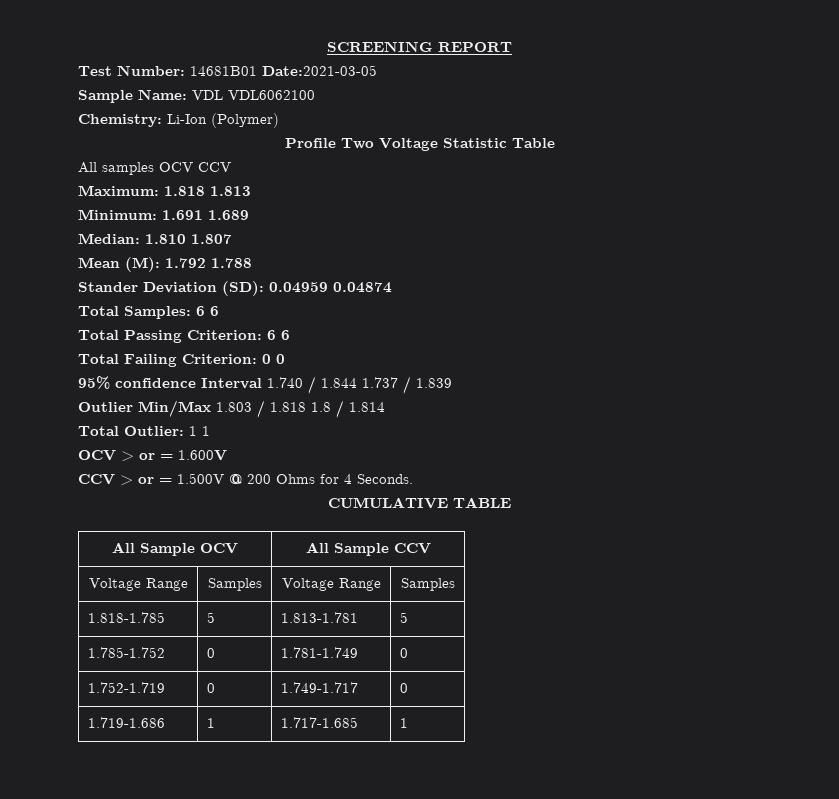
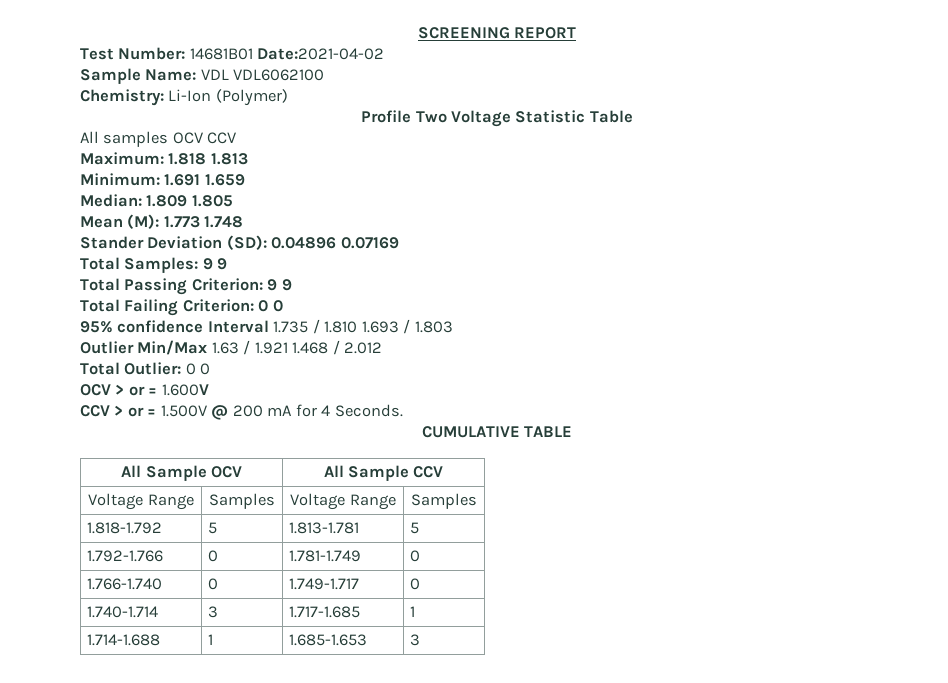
- Test Number: 14681B01 Date:2021-03-05
+ Test Number: 14681B01 Date:2021-04-02
- Minimum: 1.691 1.689
+ Minimum: 1.691 1.659
- Median: 1.810 1.807
+ Median: 1.809 1.805
- Mean (M): 1.792 1.788
+ Mean (M): 1.773 1.748
- Stander Deviation (SD): 0.04959 0.04874
+ Stander Deviation (SD): 0.04896 0.07169
- Total Samples: 6 6
+ Total Samples: 9 9
- Total Passing Criterion: 6 6
+ Total Passing Criterion: 9 9
- 95% confidence Interval 1.740 / 1.844 1.737 / 1.839
- Outlier Min/Max 1.803 / 1.818 1.8 / 1.814
+ 95% confidence Interval 1.735 / 1.810 1.693 / 1.803
+ Outlier Min/Max 1.63 / 1.921 1.468 / 2.012
- Total Outlier: 1 1
+ Total Outlier: 0 0
- CCV > or = 1.500V @ 200 Ohms for 4 Seconds.
+ CCV > or = 1.500V @ 200 mA for 4 Seconds.
- 1.818-1.785 | 5 | 1.813-1.781 | 5
+ 1.818-1.792 | 5 | 1.813-1.781 | 5
- 1.785-1.752 | 0 | 1.781-1.749 | 0
+ 1.792-1.766 | 0 | 1.781-1.749 | 0
- 1.752-1.719 | 0 | 1.749-1.717 | 0
+ 1.766-1.740 | 0 | 1.749-1.717 | 0
- 1.719-1.686 | 1 | 1.717-1.685 | 1
+ 1.740-1.714 | 3 | 1.717-1.685 | 1
+ 1.714-1.688 | 1 | 1.685-1.653 | 3

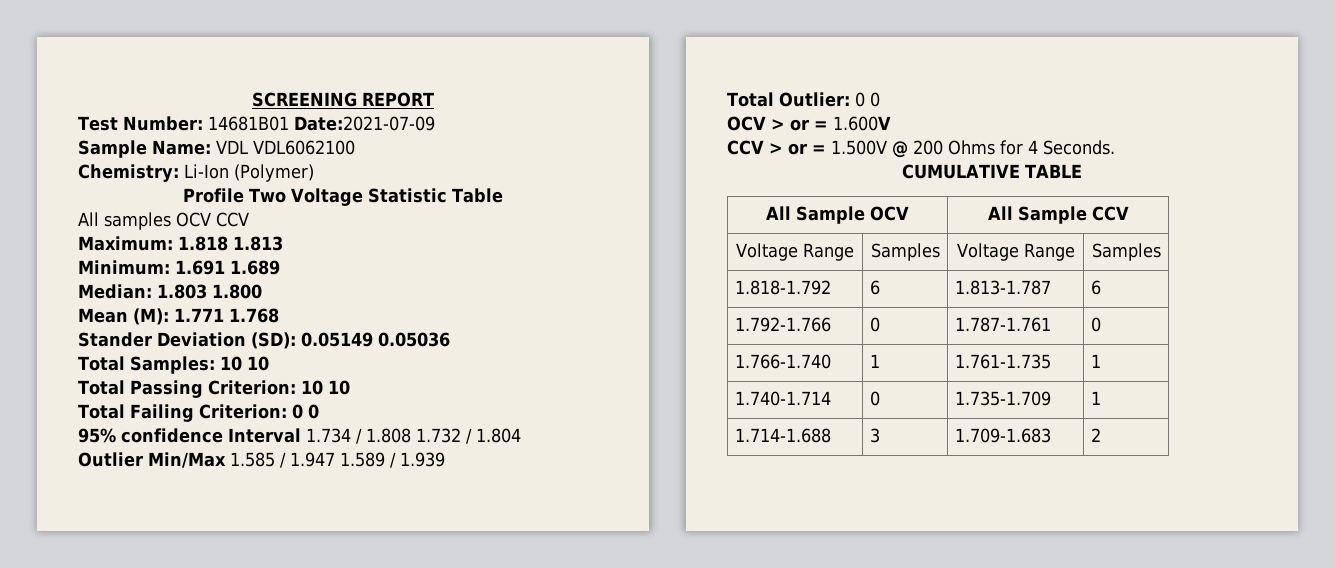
- Test Number: 14681B01 Date:2021-04-02
+ Test Number: 14681B01 Date:2021-07-09
- Minimum: 1.691 1.659
+ Minimum: 1.691 1.689
- Median: 1.809 1.805
+ Median: 1.803 1.800
- Mean (M): 1.773 1.748
+ Mean (M): 1.771 1.768
- Stander Deviation (SD): 0.04896 0.07169
+ Stander Deviation (SD): 0.05149 0.05036
- Total Samples: 9 9
+ Total Samples: 10 10
- Total Passing Criterion: 9 9
+ Total Passing Criterion: 10 10
- 95% confidence Interval 1.735 / 1.810 1.693 / 1.803
- Outlier Min/Max 1.63 / 1.921 1.468 / 2.012
+ 95% confidence Interval 1.734 / 1.808 1.732 / 1.804
+ Outlier Min/Max 1.585 / 1.947 1.589 / 1.939
- CCV > or = 1.500V @ 200 mA for 4 Seconds.
+ CCV > or = 1.500V @ 200 Ohms for 4 Seconds.
- 1.818-1.792 | 5 | 1.813-1.781 | 5
+ 1.818-1.792 | 6 | 1.813-1.787 | 6
- 1.792-1.766 | 0 | 1.781-1.749 | 0
+ 1.792-1.766 | 0 | 1.787-1.761 | 0
- 1.766-1.740 | 0 | 1.749-1.717 | 0
+ 1.766-1.740 | 1 | 1.761-1.735 | 1
- 1.740-1.714 | 3 | 1.717-1.685 | 1
+ 1.740-1.714 | 0 | 1.735-1.709 | 1
- 1.714-1.688 | 1 | 1.685-1.653 | 3
+ 1.714-1.688 | 3 | 1.709-1.683 | 2

